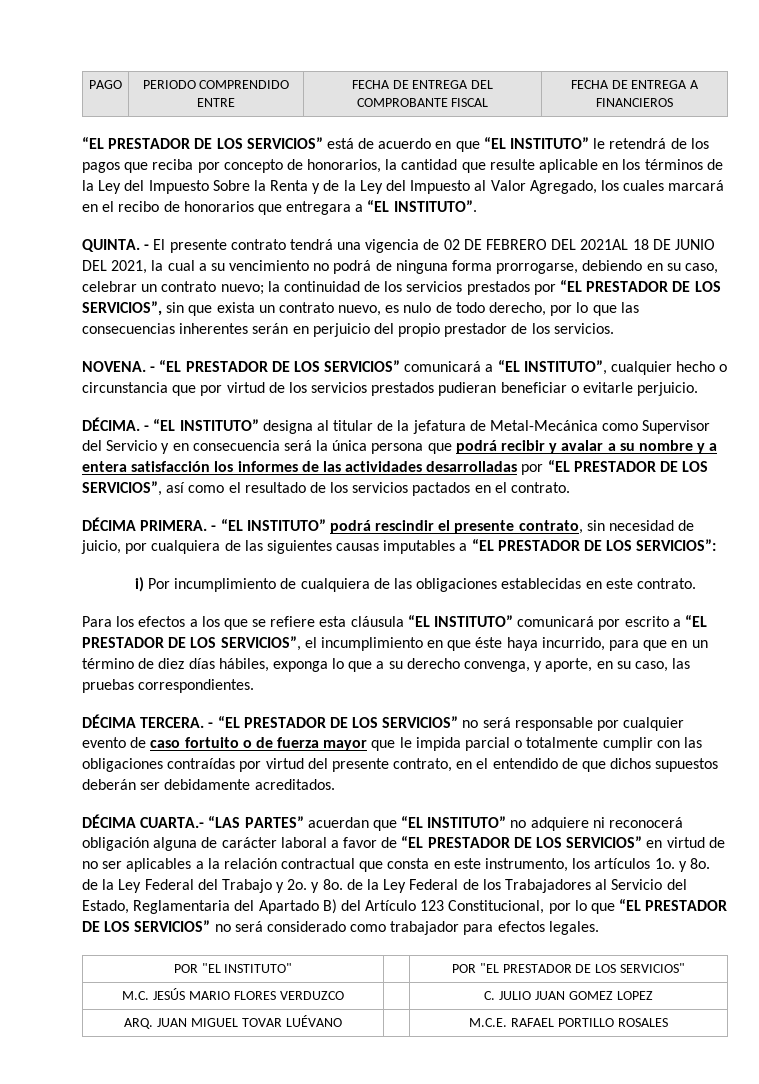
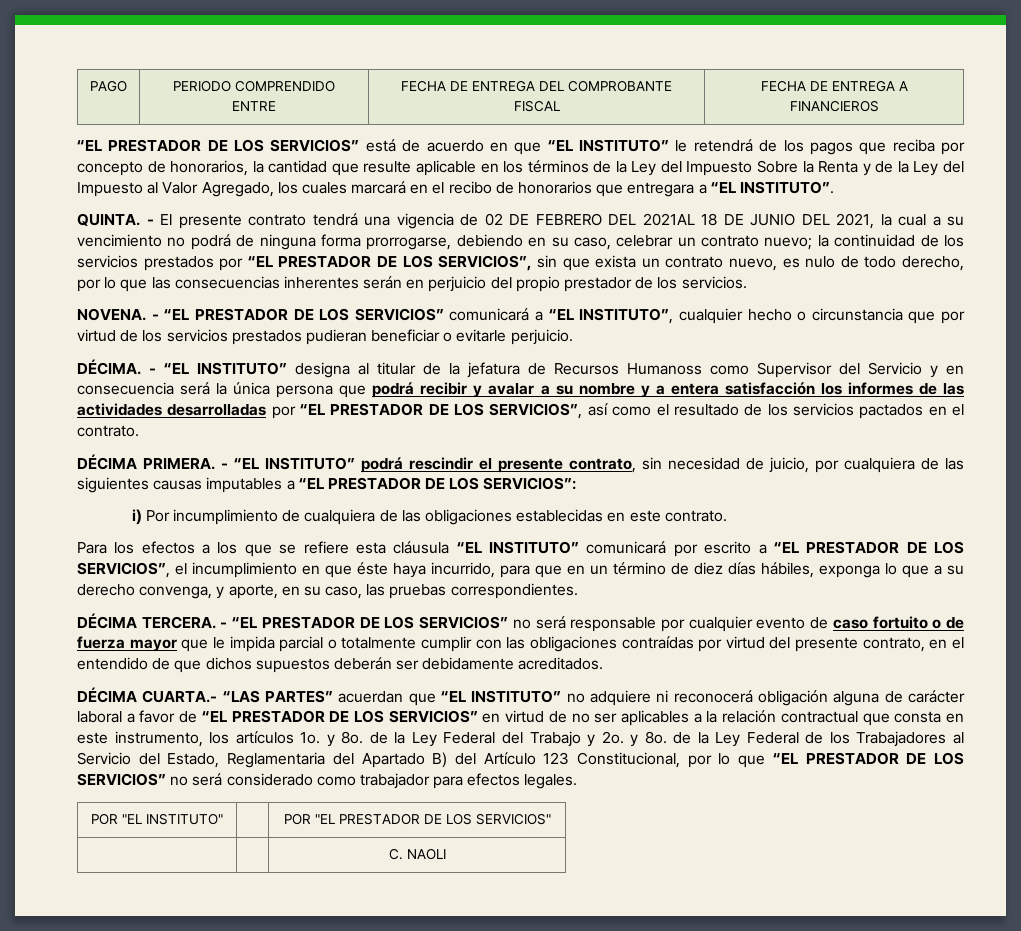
- - “EL INSTITUTO” designa al titular de la jefatura de Metal-Mecánica como Supervisor del Servicio y en consecuencia será la única persona que podrá recibir y avalar a su nombre y a entera satisfacción los informes de las actividades desarrolladas por “EL PRESTADOR DE LOS SERVICIOS”, así como el resultado de los servicios pactados en el contrato.
+ - “EL INSTITUTO” designa al titular de la jefatura de Recursos Humanoss como Supervisor del Servicio y en consecuencia será la única persona que podrá recibir y avalar a su nombre y a entera satisfacción los informes de las actividades desarrolladas por “EL PRESTADOR DE LOS SERVICIOS”, así como el resultado de los servicios pactados en el contrato.
- M.C. JESÚS MARIO FLORES VERDUZCO | | C. JULIO JUAN GOMEZ LOPEZ
- ARQ. JUAN MIGUEL TOVAR LUÉVANO | | M.C.E. RAFAEL PORTILLO ROSALES
+ | | C. NAOLI

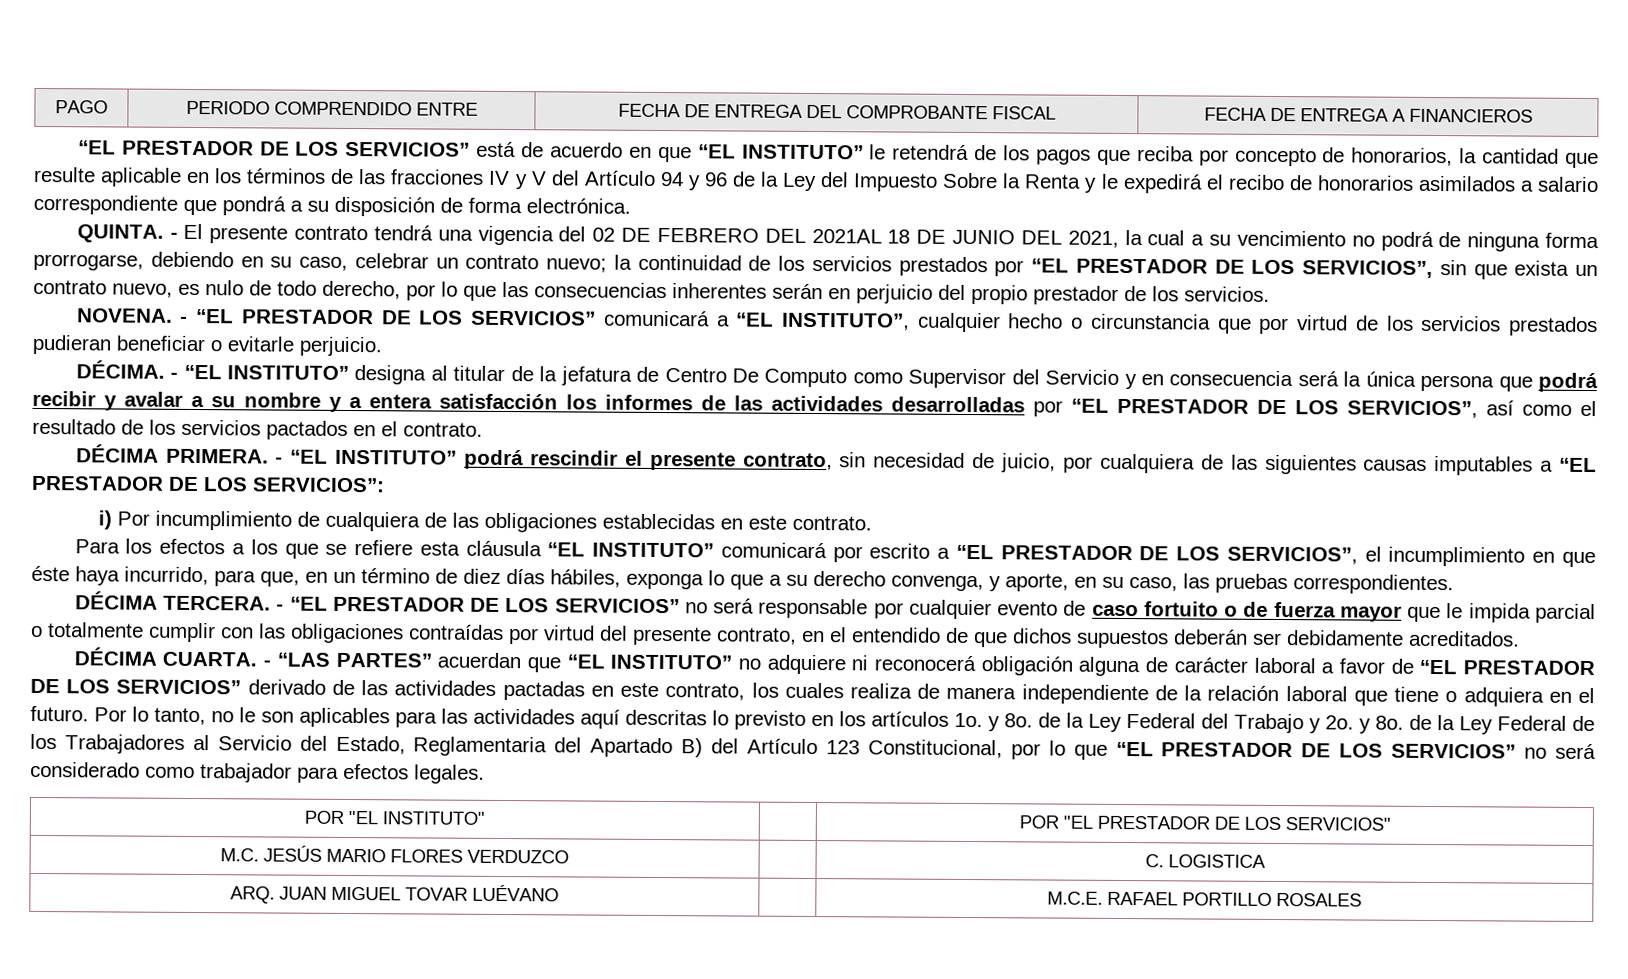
- “EL PRESTADOR DE LOS SERVICIOS” está de acuerdo en que “EL INSTITUTO” le retendrá de los pagos que reciba por concepto de honorarios, la cantidad que resulte aplicable en los términos de la Ley del Impuesto Sobre la Renta y de la Ley del Impuesto al Valor Agregado, los cuales marcará en el recibo de honorarios que entregara a “EL INSTITUTO”.
+ “EL PRESTADOR DE LOS SERVICIOS” está de acuerdo en que “EL INSTITUTO” le retendrá de los pagos que reciba por concepto de honorarios, la cantidad que resulte aplicable en los términos de las fracciones IV y V del Artículo 94 y 96 de la Ley del Impuesto Sobre la Renta y le expedirá el recibo de honorarios asimilados a salario correspondiente que pondrá a su disposición de forma electrónica.
- - El presente contrato tendrá una vigencia de 02 DE FEBRERO DEL 2021AL 18 DE JUNIO DEL 2021, la cual a su vencimiento no podrá de ninguna forma prorrogarse, debiendo en su caso, celebrar un contrato nuevo;
+ - El presente contrato tendrá una vigencia del 02 DE FEBRERO DEL 2021AL 18 DE JUNIO DEL 2021, la cual a su vencimiento no podrá de ninguna forma prorrogarse, debiendo en su caso, celebrar un contrato nuevo;
- - “EL INSTITUTO” designa al titular de la jefatura de Recursos Humanoss como Supervisor del Servicio y en consecuencia será la única persona que podrá recibir y avalar a su nombre y a entera satisfacción los informes de las actividades desarrolladas por “EL PRESTADOR DE LOS SERVICIOS”, así como el resultado de los servicios pactados en el contrato.
+ - “EL INSTITUTO” designa al titular de la jefatura de Centro De Computo como Supervisor del Servicio y en consecuencia será la única persona que podrá recibir y avalar a su nombre y a entera satisfacción los informes de las actividades desarrolladas por “EL PRESTADOR DE LOS SERVICIOS”, así como el resultado de los servicios pactados en el contrato.
- Para los efectos a los que se refiere esta cláusula “EL INSTITUTO” comunicará por escrito a “EL PRESTADOR DE LOS SERVICIOS”, el incumplimiento en que éste haya incurrido, para que en un término de diez días hábiles, exponga lo que a su derecho convenga, y aporte, en su caso, las pruebas correspondientes.
+ Para los efectos a los que se refiere esta cláusula “EL INSTITUTO” comunicará por escrito a “EL PRESTADOR DE LOS SERVICIOS”, el incumplimiento en que éste haya incurrido, para que, en un término de diez días hábiles, exponga lo que a su derecho convenga, y aporte, en su caso, las pruebas correspondientes.
- DÉCIMA CUARTA.- “LAS PARTES” acuerdan que “EL INSTITUTO” no adquiere ni reconocerá obligación alguna de carácter laboral a favor de “EL PRESTADOR DE LOS SERVICIOS” en virtud de no ser aplicables a la relación contractual que consta en este instrumento, los artículos 1o. y 8o. de la Ley Federal del Trabajo y 2o. y 8o. de la Ley Federal de los Trabajadores al Servicio del Estado, Reglamentaria del Apartado B) del Artículo 123 Constitucional, por lo que “EL PRESTADOR DE LOS SERVICIOS” no será considerado como trabajador para efectos legales.
+ DÉCIMA CUARTA. - “LAS PARTES” acuerdan que “EL INSTITUTO” no adquiere ni reconocerá obligación alguna de carácter laboral a favor de “EL PRESTADOR DE LOS SERVICIOS” derivado de las actividades pactadas en este contrato, los cuales realiza de manera independiente de la relación laboral que tiene o adquiera en el futuro. Por lo tanto, no le son aplicables para las actividades aquí descritas lo previsto en los artículos 1o. y 8o. de la Ley Federal del Trabajo y 2o. y 8o. de la Ley Federal de los Trabajadores al Servicio del Estado, Reglamentaria del Apartado B) del Artículo 123 Constitucional, por lo que “EL PRESTADOR DE LOS SERVICIOS” no será considerado como trabajador para efectos legales.
- | | C. NAOLI
+ M.C. JESÚS MARIO FLORES VERDUZCO | | C. LOGISTICA
+ ARQ. JUAN MIGUEL TOVAR LUÉVANO | | M.C.E. RAFAEL PORTILLO ROSALES

